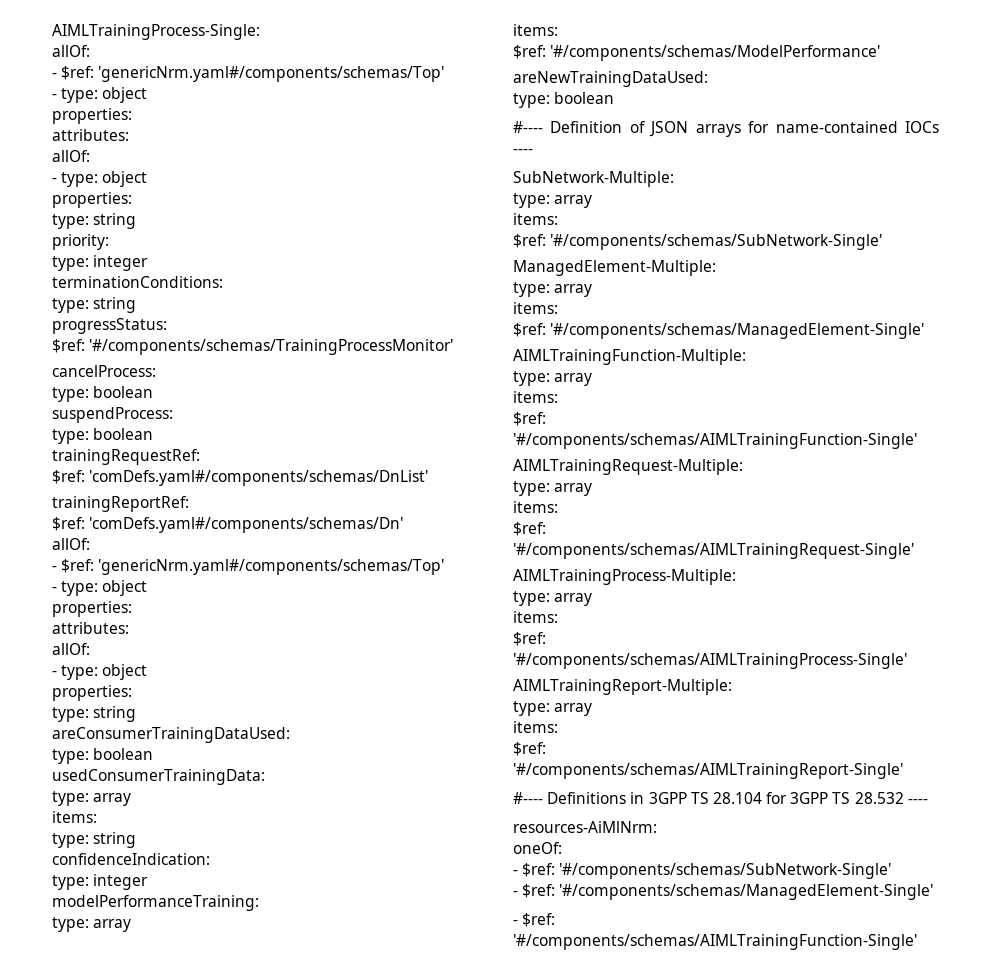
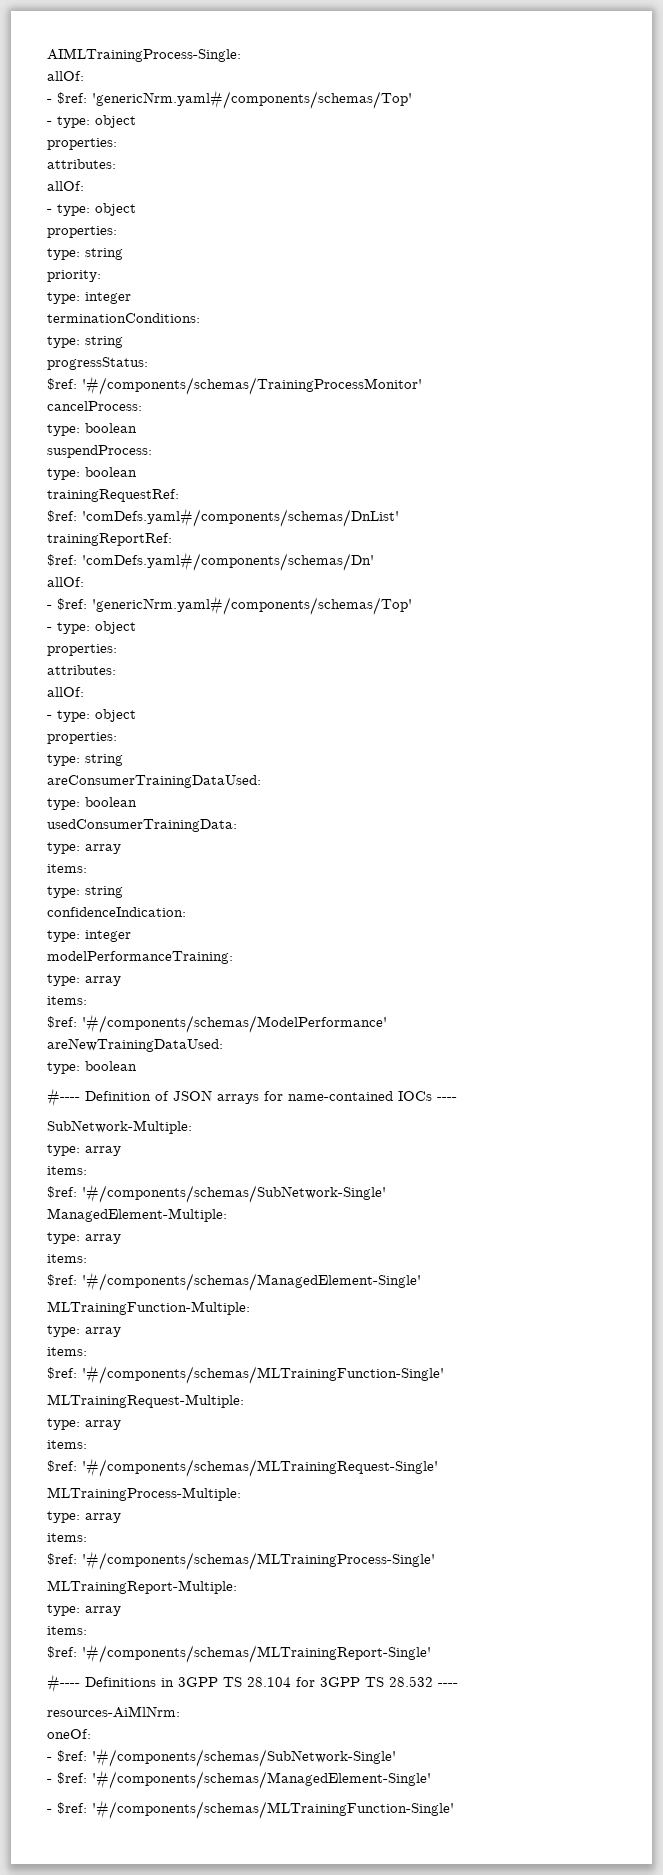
- AIMLTrainingFunction-Multiple:
+ MLTrainingFunction-Multiple:
  type: array
  items:
- $ref: '#/components/schemas/AIMLTrainingFunction-Single'
- AIMLTrainingRequest-Multiple:
+ $ref: '#/components/schemas/MLTrainingFunction-Single'
+ MLTrainingRequest-Multiple:
  type: array
  items:
- $ref: '#/components/schemas/AIMLTrainingRequest-Single'
- AIMLTrainingProcess-Multiple:
+ $ref: '#/components/schemas/MLTrainingRequest-Single'
+ MLTrainingProcess-Multiple:
  type: array
  items:
- $ref: '#/components/schemas/AIMLTrainingProcess-Single'
- AIMLTrainingReport-Multiple:
+ $ref: '#/components/schemas/MLTrainingProcess-Single'
+ MLTrainingReport-Multiple:
  type: array
  items:
- $ref: '#/components/schemas/AIMLTrainingReport-Single'
+ $ref: '#/components/schemas/MLTrainingReport-Single'
- - $ref: '#/components/schemas/AIMLTrainingFunction-Single'
+ - $ref: '#/components/schemas/MLTrainingFunction-Single'

